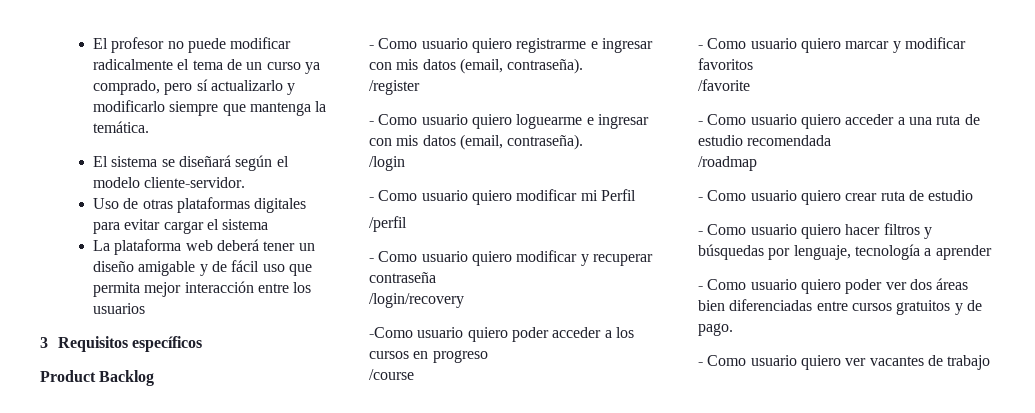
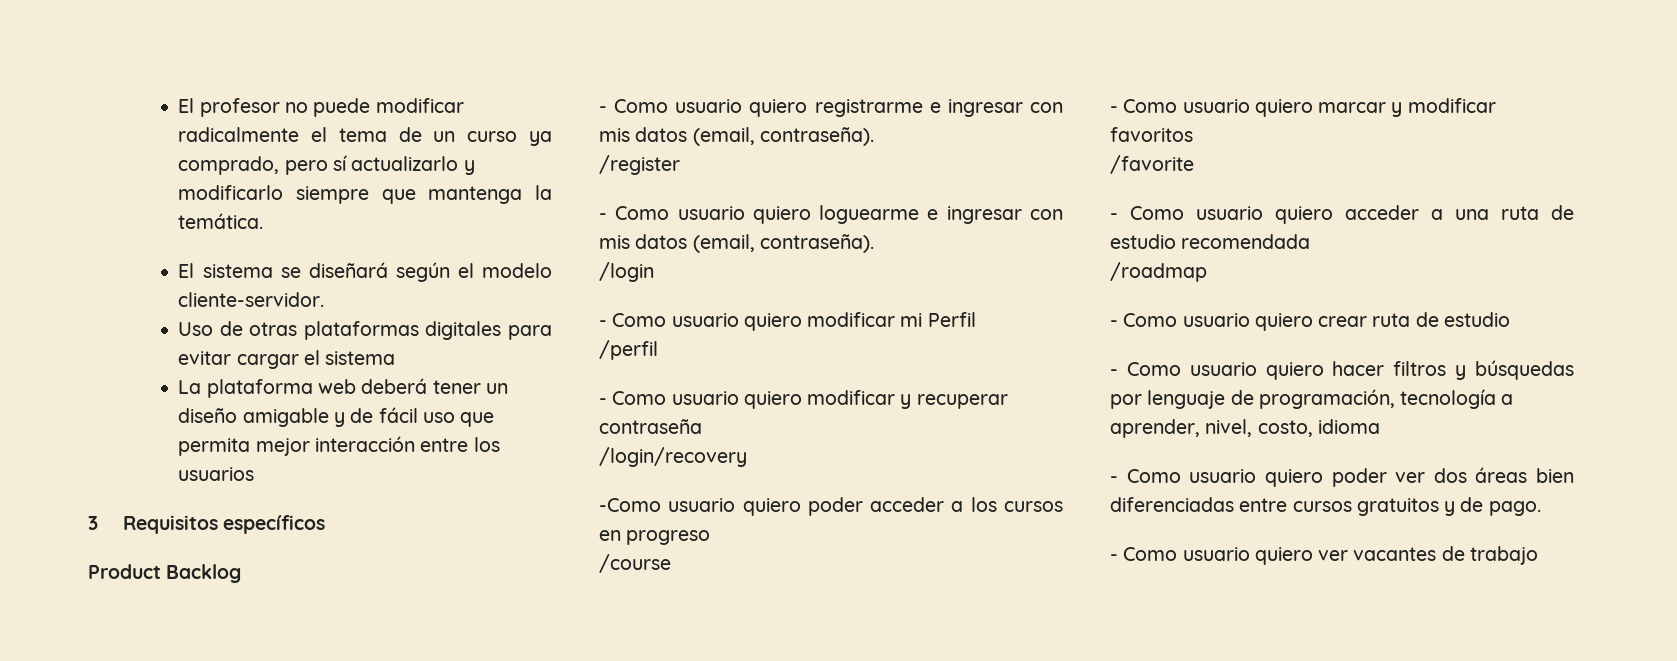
- - Como usuario quiero hacer filtros y búsquedas por lenguaje, tecnología a aprender
+ - Como usuario quiero hacer filtros y búsquedas por lenguaje de programación, tecnología a aprender, nivel, costo, idioma

